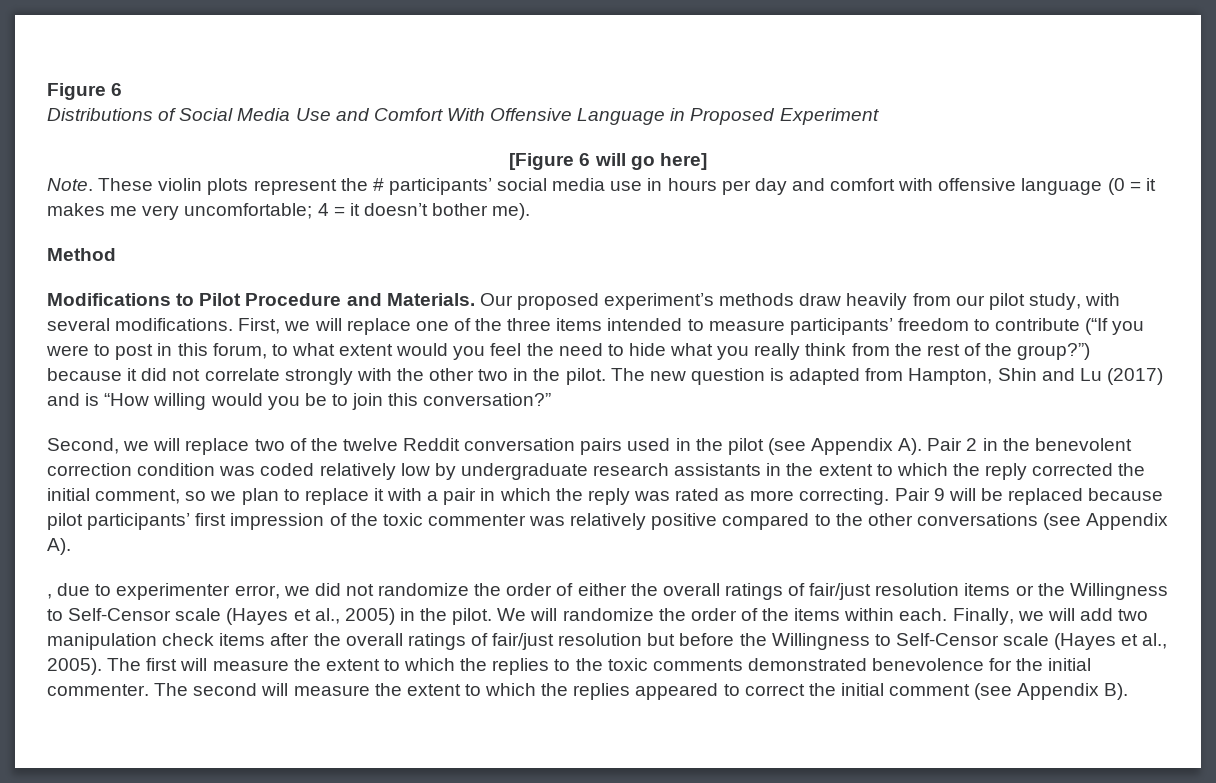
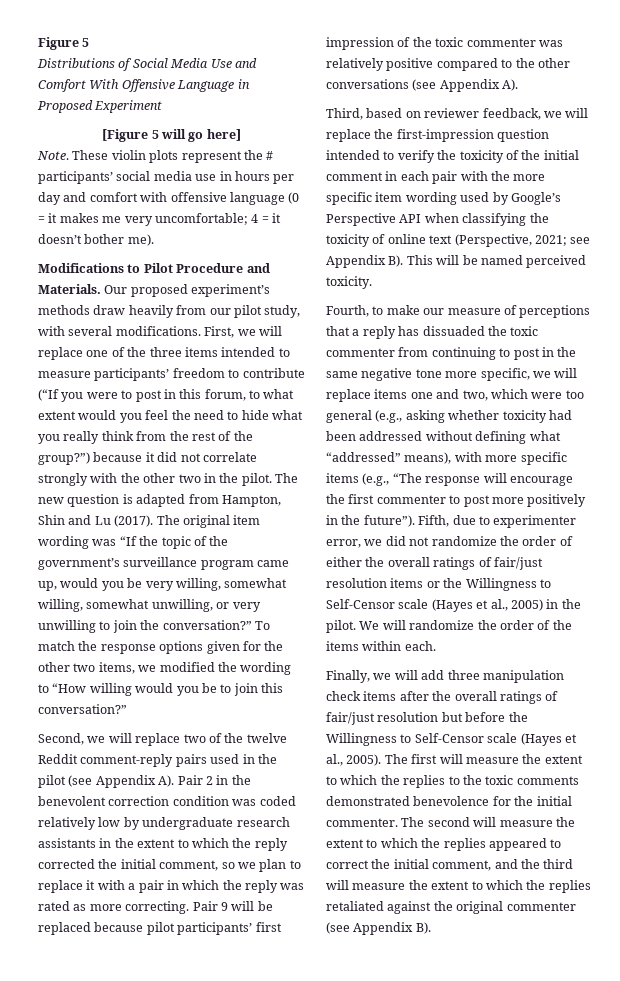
- Figure 6
+ Figure 5
- [Figure 6 will go here]
+ [Figure 5 will go here]
- Method
- The new question is adapted from Hampton, Shin and Lu (2017) and is “How willing would you be to join this conversation?”
+ The new question is adapted from Hampton, Shin and Lu (2017). The original item wording was “If the topic of the government’s surveillance program came up, would you be very willing, somewhat willing, somewhat unwilling, or very unwilling to join the conversation?” To match the response options given for the other two items, we modified the wording to “How willing would you be to join this conversation?”
- Second, we will replace two of the twelve Reddit conversation pairs used in the pilot (see Appendix A). Pair 2 in the benevolent correction condition was coded relatively low by undergraduate research assistants in the extent to which the reply corrected the initial comment, so we plan to replace it with a pair in which the reply was rated as more correcting.
+ Second, we will replace two of the twelve Reddit comment-reply pairs used in the pilot (see Appendix A). Pair 2 in the benevolent correction condition was coded relatively low by undergraduate research assistants in the extent to which the reply corrected the initial comment, so we plan to replace it with a pair in which the reply was rated as more correcting.
- , due to experimenter error, we did not randomize the order of either the overall ratings of fair/just resolution items or the Willingness to Self-Censor scale (Hayes et al., 2005) in the pilot.
+ Third, based on reviewer feedback, we will replace the first-impression question intended to verify the toxicity of the initial comment in each pair with the more specific item wording used by Google’s Perspective API when classifying the toxicity of online text (Perspective, 2021; see Appendix B). This will be named perceived toxicity.
+ Fourth, to make our measure of perceptions that a reply has dissuaded the toxic commenter from continuing to post in the same negative tone more specific, we will replace items one and two, which were too general (e.g., asking whether toxicity had been addressed without defining what “addressed” means), with more specific items (e.g., “The response will encourage the first commenter to post more positively in the future”). Fifth, due to experimenter error, we did not randomize the order of either the overall ratings of fair/just resolution items or the Willingness to Self-Censor scale (Hayes et al., 2005) in the pilot.
- We will randomize the order of the items within each. Finally, we will add two manipulation check items after the overall ratings of fair/just resolution but before the Willingness to Self-Censor scale (Hayes et al., 2005).
+ We will randomize the order of the items within each.
+ Finally, we will add three manipulation check items after the overall ratings of fair/just resolution but before the Willingness to Self-Censor scale (Hayes et al., 2005).
- The second will measure the extent to which the replies appeared to correct the initial comment (see Appendix B).
+ The second will measure the extent to which the replies appeared to correct the initial comment, and the third will measure the extent to which the replies retaliated against the original commenter (see Appendix B).

